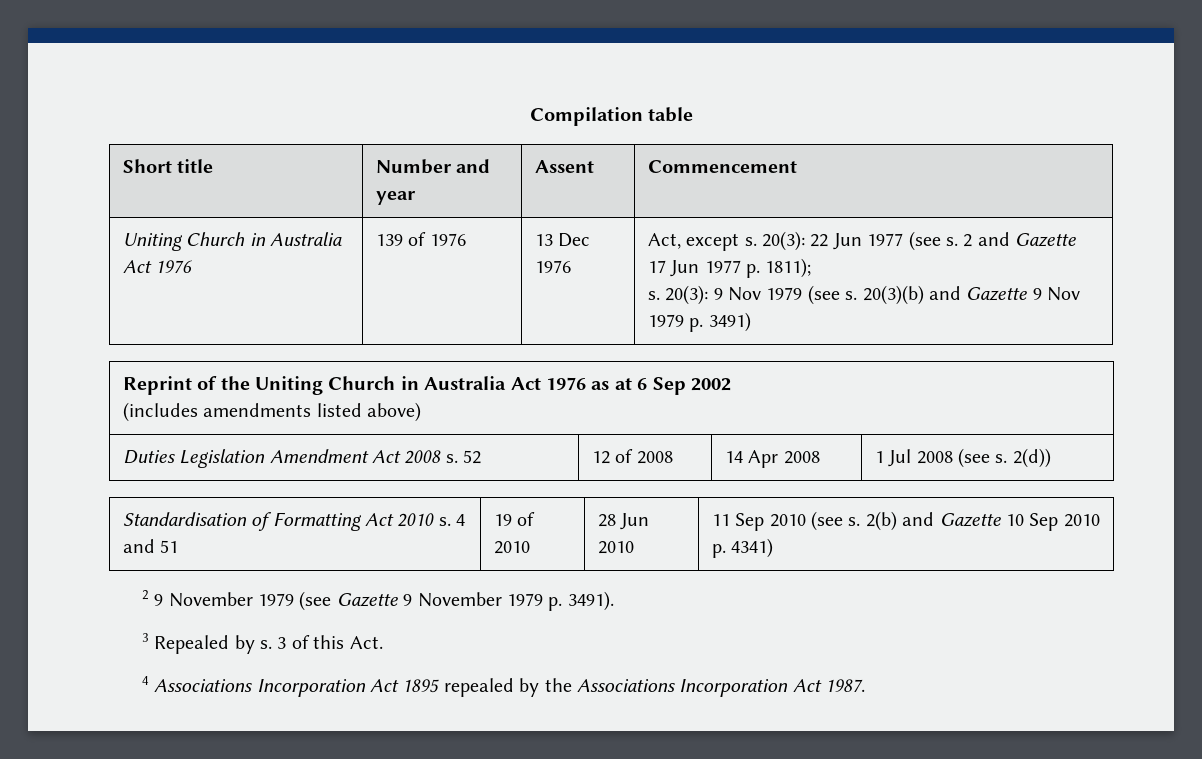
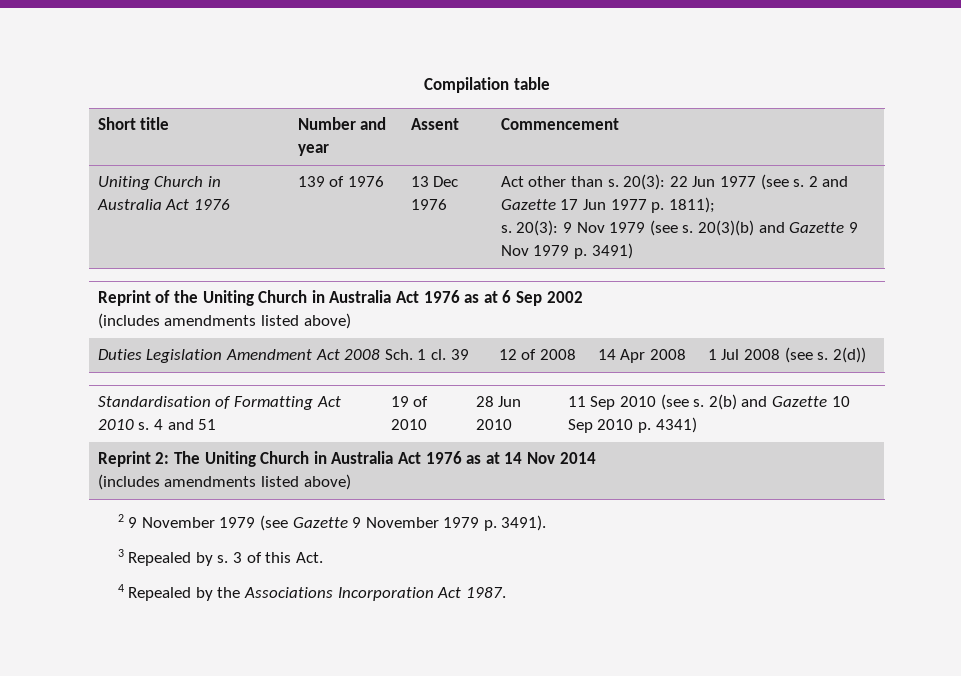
- Act, except s.
+ Act other than s.
- Duties Legislation Amendment Act 2008 s. 52 | 12 of 2008 | 14 Apr 2008 | 1 Jul 2008 (see s. 2(d))
+ Duties Legislation Amendment Act 2008 Sch. 1 cl. 39 | 12 of 2008 | 14 Apr 2008 | 1 Jul 2008 (see s. 2(d))
+ Reprint 2: The Uniting Church in Australia Act 1976 as at 14 Nov 2014
+ (includes amendments listed above)
- 4 Associations Incorporation Act 1895 repealed by the Associations Incorporation Act 1987.
+ 4 Repealed by the Associations Incorporation Act 1987.

